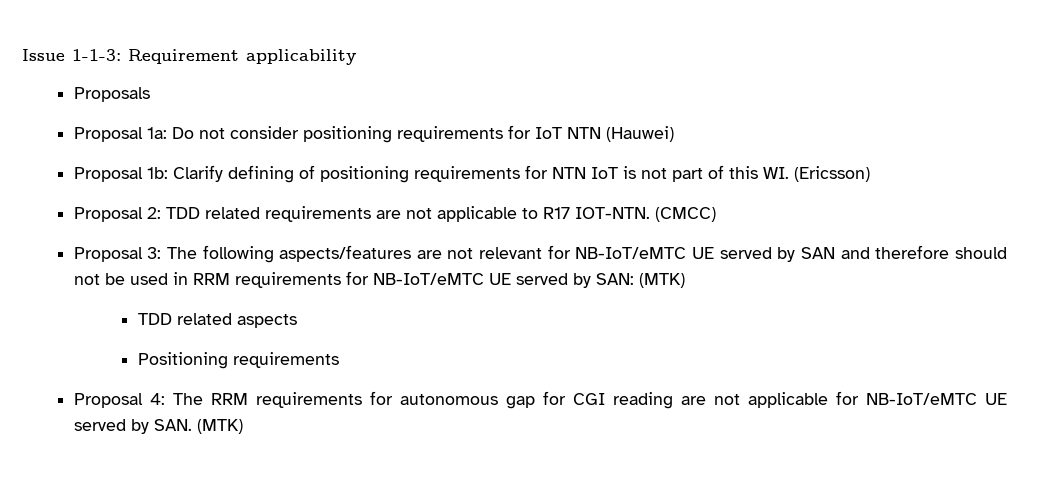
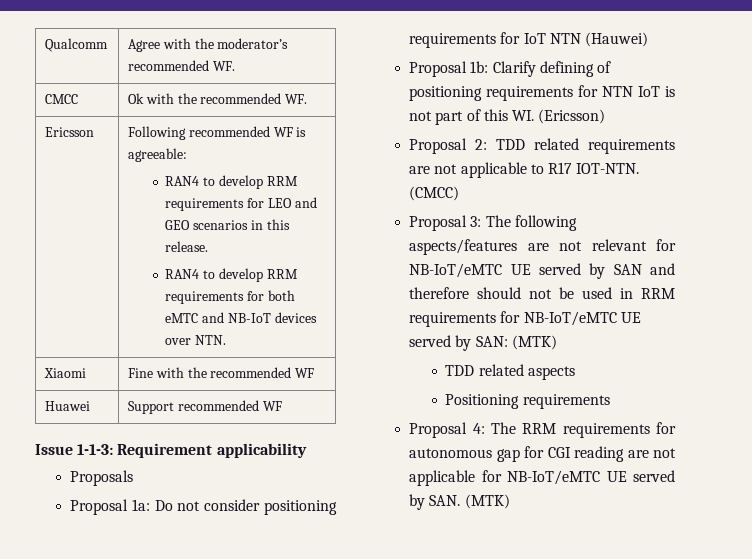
+ Qualcomm | Agree with the moderator’s recommended WF.
+ CMCC | Ok with the recommended WF.
+ Ericsson | Following recommended WF is agreeable:
+ RAN4 to develop RRM requirements for LEO and GEO scenarios in this release.
+ RAN4 to develop RRM requirements for both eMTC and NB-IoT devices over NTN.
+ Xiaomi | Fine with the recommended WF
+ Huawei | Support recommended WF

